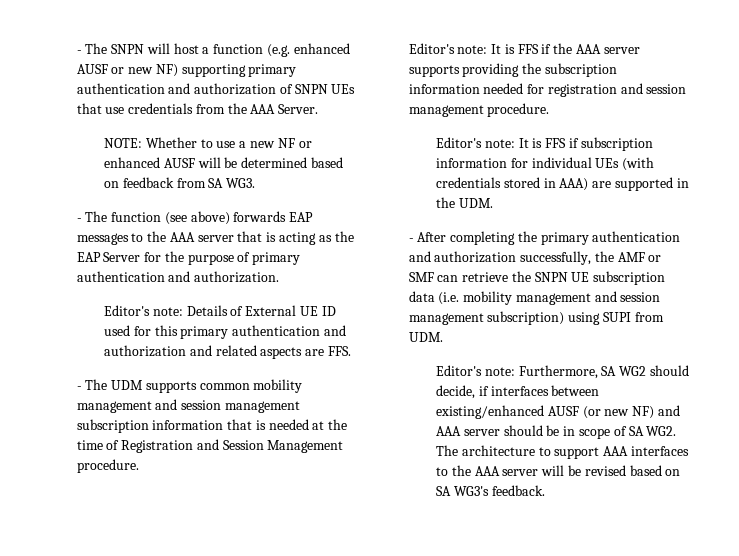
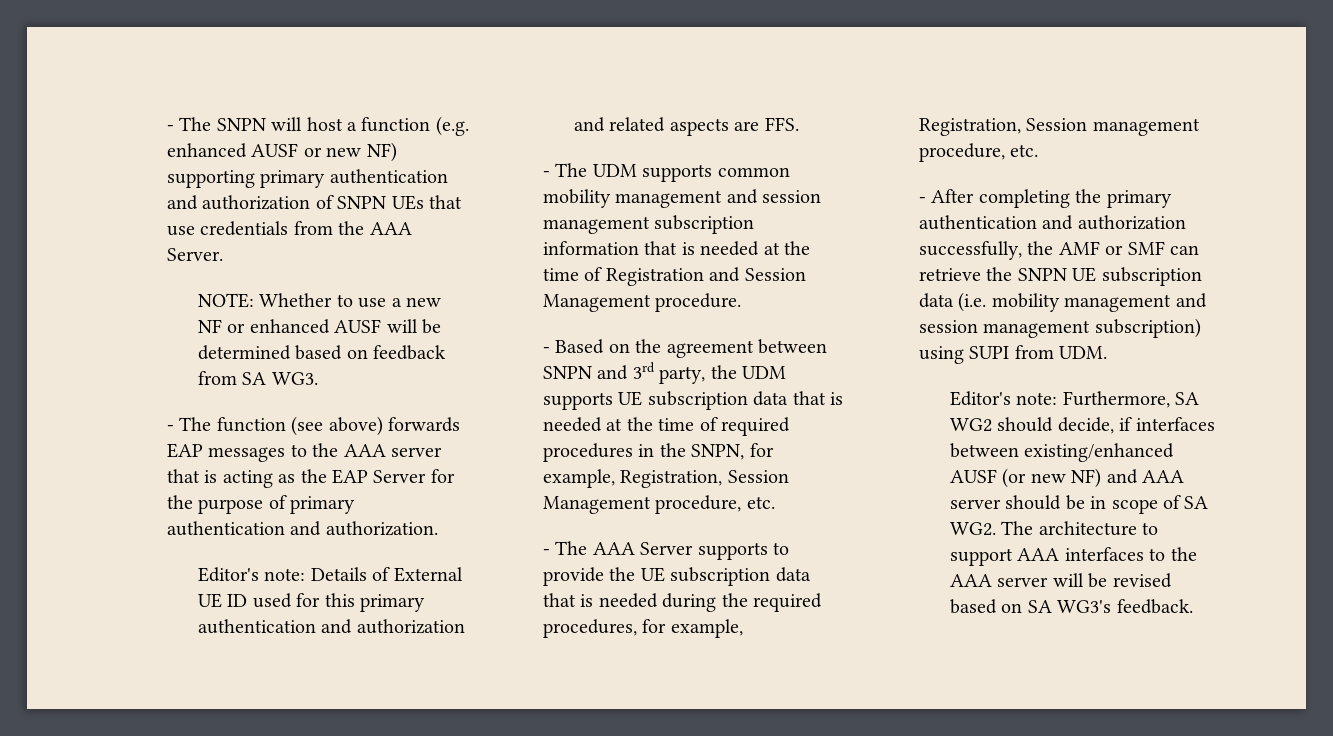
- Editor's note: It is FFS if the AAA server supports providing the subscription information needed for registration and session management procedure.
- Editor's note: It is FFS if subscription information for individual UEs (with credentials stored in AAA) are supported in the UDM.
+ - Based on the agreement between SNPN and 3rd party, the UDM supports UE subscription data that is needed at the time of required procedures in the SNPN, for example, Registration, Session Management procedure, etc.
+ - The AAA Server supports to provide the UE subscription data that is needed during the required procedures, for example, Registration, Session management procedure, etc.

